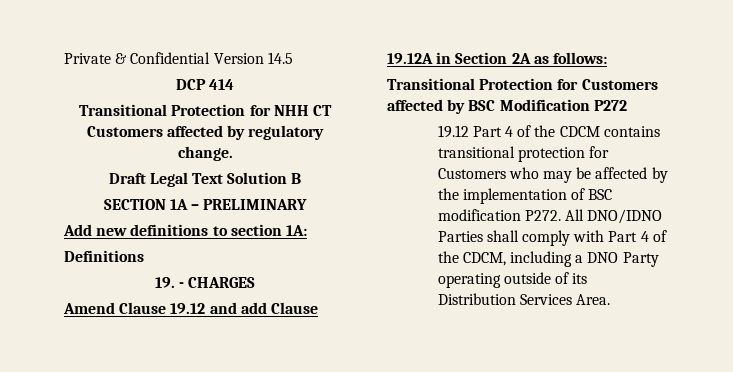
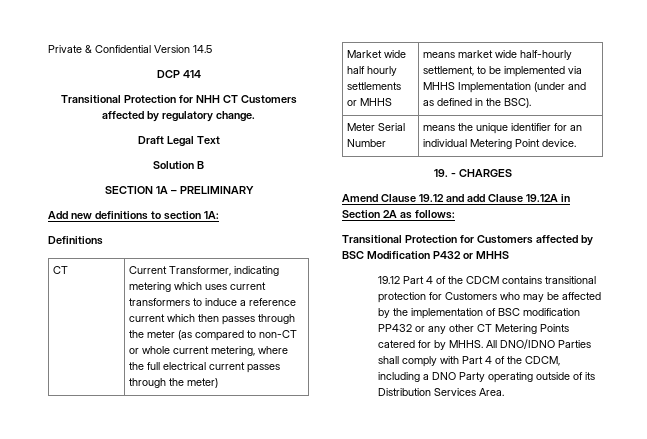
- Draft Legal Text Solution B
+ Draft Legal Text
+ Solution B
+ CT | Current Transformer, indicating metering which uses current transformers to induce a reference current which then passes through the meter (as compared to non-CT or whole current metering, where the full electrical current passes through the meter)
+ Market wide half hourly settlements or MHHS | means market wide half-hourly settlement, to be implemented via MHHS Implementation (under and as defined in the BSC).
+ Meter Serial Number | means the unique identifier for an individual Metering Point device.
- Transitional Protection for Customers affected by BSC Modification P272
+ Transitional Protection for Customers affected by BSC Modification P432 or MHHS
- 19.12 Part 4 of the CDCM contains transitional protection for Customers who may be affected by the implementation of BSC modification P272.
+ 19.12 Part 4 of the CDCM contains transitional protection for Customers who may be affected by the implementation of BSC modification PP432 or any other CT Metering Points catered for by MHHS.

